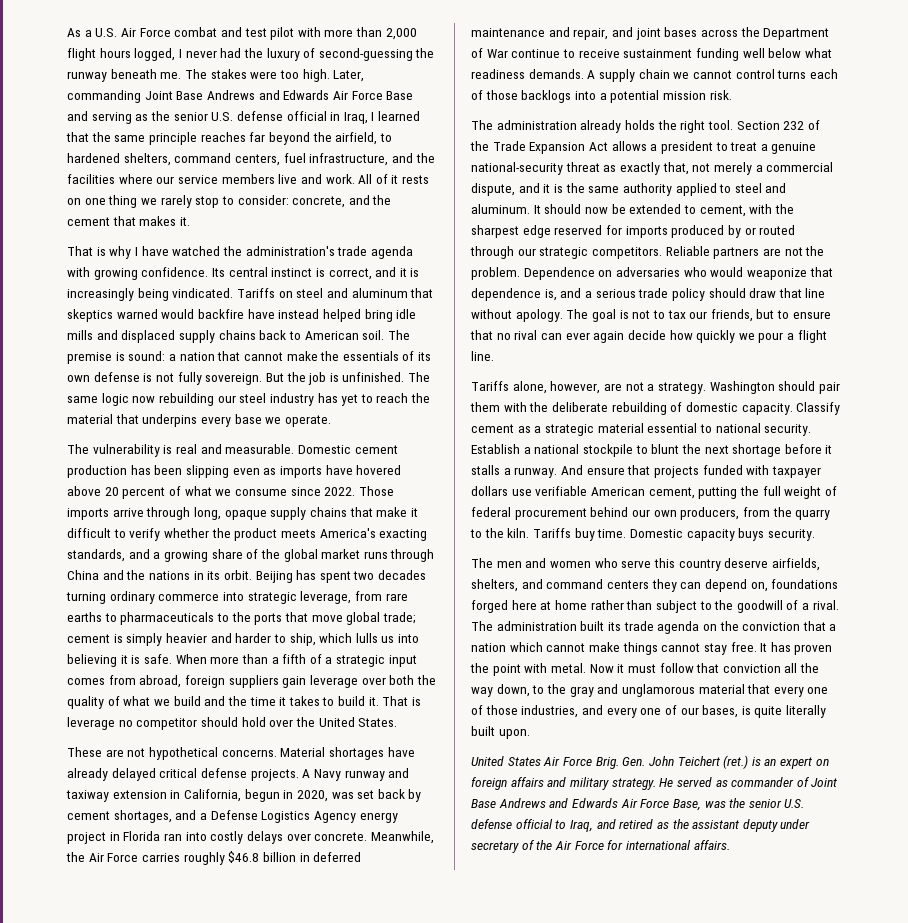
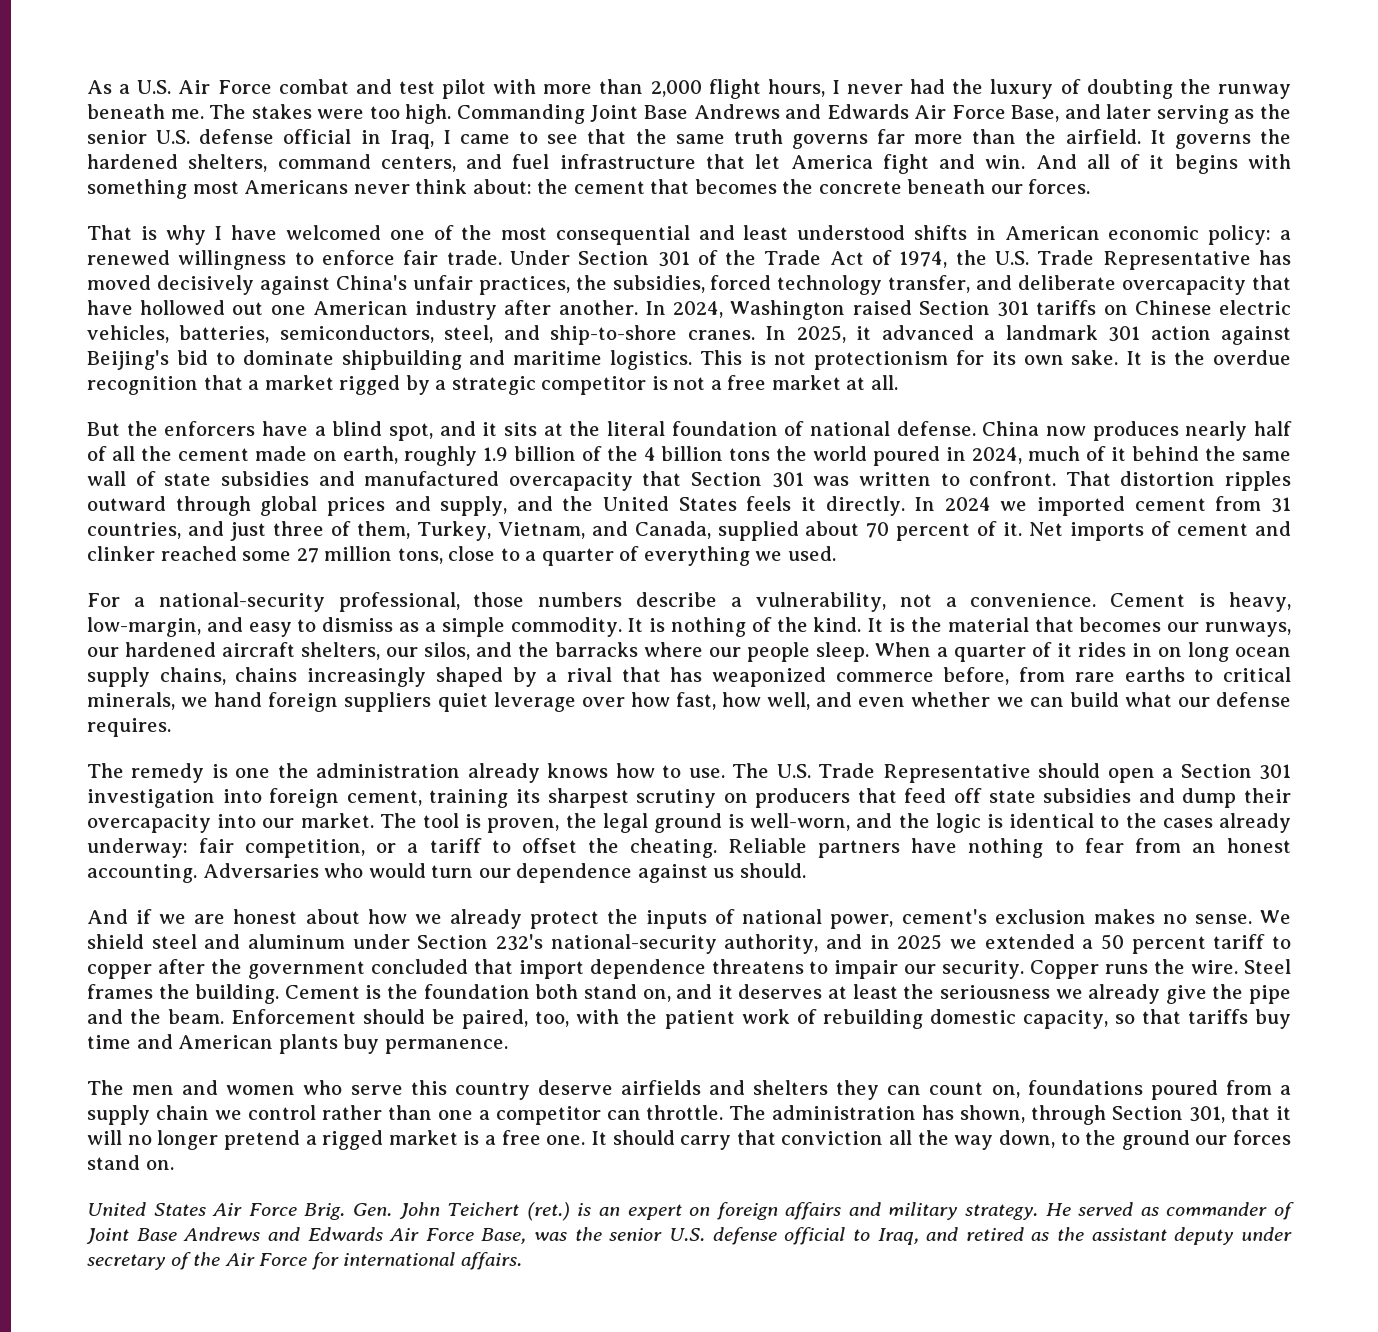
- As a U.S. Air Force combat and test pilot with more than 2,000 flight hours logged, I never had the luxury of second-guessing the runway beneath me.
+ As a U.S. Air Force combat and test pilot with more than 2,000 flight hours, I never had the luxury of doubting the runway beneath me.
- Later, commanding Joint Base Andrews and Edwards Air Force Base and serving as the senior U.S. defense official in Iraq, I learned that the same principle reaches far beyond the airfield, to hardened shelters, command centers, fuel infrastructure, and the facilities where our service members live and work. All of it rests on one thing we rarely stop to consider: concrete, and the cement that makes it.
+ Commanding Joint Base Andrews and Edwards Air Force Base, and later serving as the senior U.S. defense official in Iraq, I came to see that the same truth governs far more than the airfield. It governs the hardened shelters, command centers, and fuel infrastructure that let America fight and win. And all of it begins with something most Americans never think about: the cement that becomes the concrete beneath our forces.
- That is why I have watched the administration's trade agenda with growing confidence. Its central instinct is correct, and it is increasingly being vindicated. Tariffs on steel and aluminum that skeptics warned would backfire have instead helped bring idle mills and displaced supply chains back to American soil. The premise is sound: a nation that cannot make the essentials of its own defense is not fully sovereign. But the job is unfinished. The same logic now rebuilding our steel industry has yet to reach the material that underpins every base we operate.
- The vulnerability is real and measurable. Domestic cement production has been slipping even as imports have hovered above 20 percent of what we consume since 2022. Those imports arrive through long, opaque supply chains that make it difficult to verify whether the product meets America's exacting standards, and a growing share of the global market runs through China and the nations in its orbit. Beijing has spent two decades turning ordinary commerce into strategic leverage, from rare earths to pharmaceuticals to the ports that move global trade; cement is simply heavier and harder to ship, which lulls us into believing it is safe. When more than a fifth of a strategic input comes from abroad, foreign suppliers gain leverage over both the quality of what we build and the time it takes to build it. That is leverage no competitor should hold over the United States.
- These are not hypothetical concerns. Material shortages have already delayed critical defense projects. A Navy runway and taxiway extension in California, begun in 2020, was set back by cement shortages, and a Defense Logistics Agency energy project in Florida ran into costly delays over concrete. Meanwhile, the Air Force carries roughly $46.8 billion in deferred maintenance and repair, and joint bases across the Department of War continue to receive sustainment funding well below what readiness demands. A supply chain we cannot control turns each of those backlogs into a potential mission risk.
- The administration already holds the right tool. Section 232 of the Trade Expansion Act allows a president to treat a genuine national-security threat as exactly that, not merely a commercial dispute, and it is the same authority applied to steel and aluminum. It should now be extended to cement, with the sharpest edge reserved for imports produced by or routed through our strategic competitors. Reliable partners are not the problem. Dependence on adversaries who would weaponize that dependence is, and a serious trade policy should draw that line without apology. The goal is not to tax our friends, but to ensure that no rival can ever again decide how quickly we pour a flight line.
- Tariffs alone, however, are not a strategy. Washington should pair them with the deliberate rebuilding of domestic capacity. Classify cement as a strategic material essential to national security. Establish a national stockpile to blunt the next shortage before it stalls a runway. And ensure that projects funded with taxpayer dollars use verifiable American cement, putting the full weight of federal procurement behind our own producers, from the quarry to the kiln. Tariffs buy time. Domestic capacity buys security.
+ That is why I have welcomed one of the most consequential and least understood shifts in American economic policy: a renewed willingness to enforce fair trade. Under Section 301 of the Trade Act of 1974, the U.S. Trade Representative has moved decisively against China's unfair practices, the subsidies, forced technology transfer, and deliberate overcapacity that have hollowed out one American industry after another. In 2024, Washington raised Section 301 tariffs on Chinese electric vehicles, batteries, semiconductors, steel, and ship-to-shore cranes. In 2025, it advanced a landmark 301 action against Beijing's bid to dominate shipbuilding and maritime logistics. This is not protectionism for its own sake. It is the overdue recognition that a market rigged by a strategic competitor is not a free market at all.
+ But the enforcers have a blind spot, and it sits at the literal foundation of national defense. China now produces nearly half of all the cement made on earth, roughly 1.9 billion of the 4 billion tons the world poured in 2024, much of it behind the same wall of state subsidies and manufactured overcapacity that Section 301 was written to confront. That distortion ripples outward through global prices and supply, and the United States feels it directly. In 2024 we imported cement from 31 countries, and just three of them, Turkey, Vietnam, and Canada, supplied about 70 percent of it. Net imports of cement and clinker reached some 27 million tons, close to a quarter of everything we used.
+ For a national-security professional, those numbers describe a vulnerability, not a convenience. Cement is heavy, low-margin, and easy to dismiss as a simple commodity. It is nothing of the kind. It is the material that becomes our runways, our hardened aircraft shelters, our silos, and the barracks where our people sleep. When a quarter of it rides in on long ocean supply chains, chains increasingly shaped by a rival that has weaponized commerce before, from rare earths to critical minerals, we hand foreign suppliers quiet leverage over how fast, how well, and even whether we can build what our defense requires.
+ The remedy is one the administration already knows how to use. The U.S. Trade Representative should open a Section 301 investigation into foreign cement, training its sharpest scrutiny on producers that feed off state subsidies and dump their overcapacity into our market. The tool is proven, the legal ground is well-worn, and the logic is identical to the cases already underway: fair competition, or a tariff to offset the cheating. Reliable partners have nothing to fear from an honest accounting. Adversaries who would turn our dependence against us should.
+ And if we are honest about how we already protect the inputs of national power, cement's exclusion makes no sense. We shield steel and aluminum under Section 232's national-security authority, and in 2025 we extended a 50 percent tariff to copper after the government concluded that import dependence threatens to impair our security. Copper runs the wire. Steel frames the building. Cement is the foundation both stand on, and it deserves at least the seriousness we already give the pipe and the beam. Enforcement should be paired, too, with the patient work of rebuilding domestic capacity, so that tariffs buy time and American plants buy permanence.
- The men and women who serve this country deserve airfields, shelters, and command centers they can depend on, foundations forged here at home rather than subject to the goodwill of a rival. The administration built its trade agenda on the conviction that a nation which cannot make things cannot stay free. It has proven the point with metal. Now it must follow that conviction all the way down, to the gray and unglamorous material that every one of those industries, and every one of our bases, is quite literally built upon.
+ The men and women who serve this country deserve airfields and shelters they can count on, foundations poured from a supply chain we control rather than one a competitor can throttle. The administration has shown, through Section 301, that it will no longer pretend a rigged market is a free one. It should carry that conviction all the way down, to the ground our forces stand on.

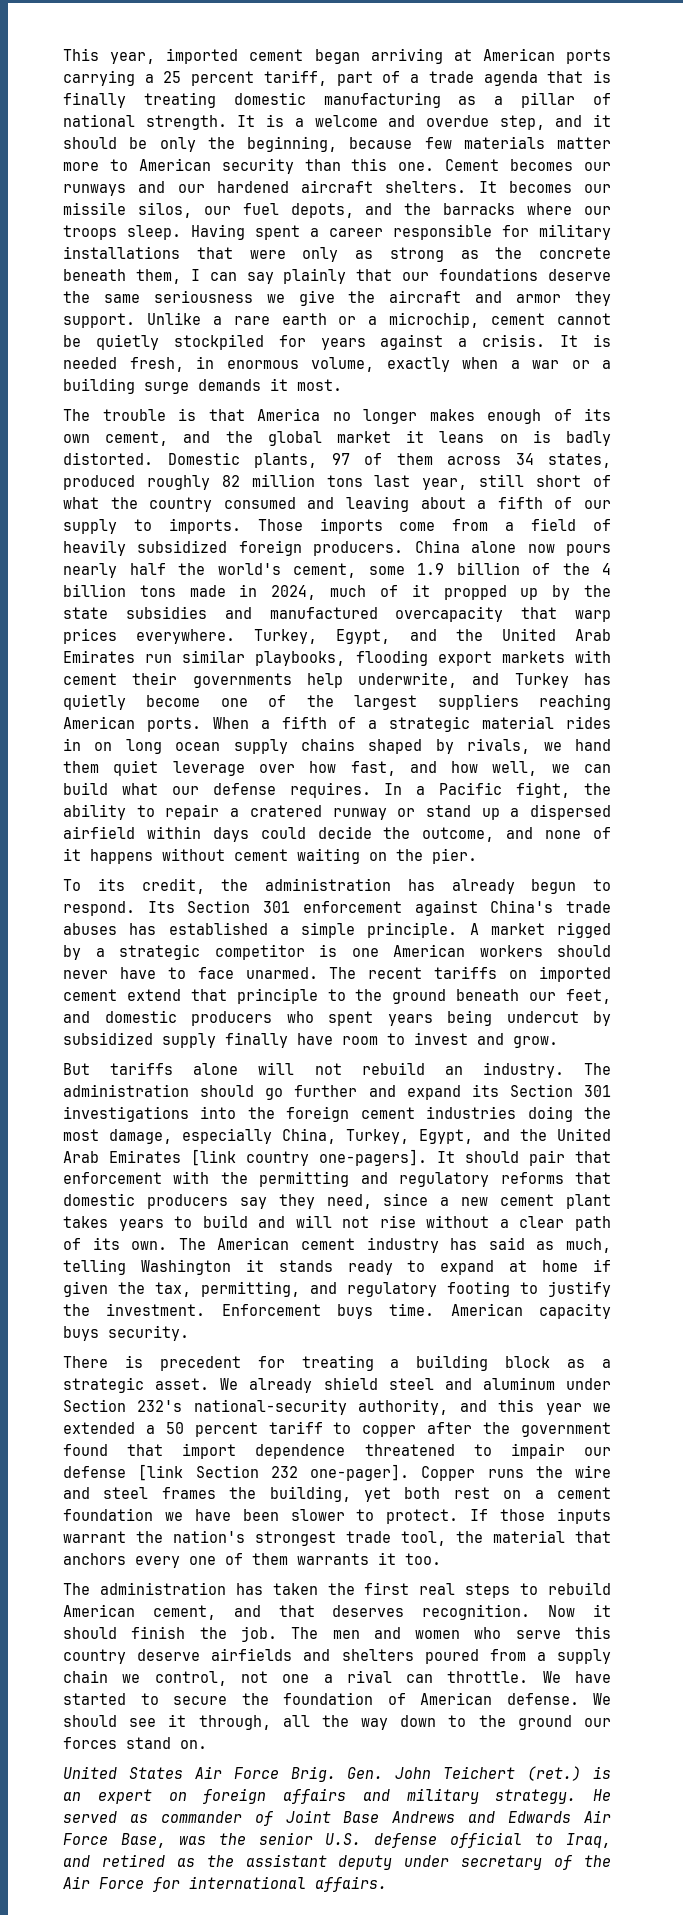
- As a U.S. Air Force combat and test pilot with more than 2,000 flight hours, I never had the luxury of doubting the runway beneath me. The stakes were too high. Commanding Joint Base Andrews and Edwards Air Force Base, and later serving as the senior U.S. defense official in Iraq, I came to see that the same truth governs far more than the airfield. It governs the hardened shelters, command centers, and fuel infrastructure that let America fight and win. And all of it begins with something most Americans never think about: the cement that becomes the concrete beneath our forces.
- That is why I have welcomed one of the most consequential and least understood shifts in American economic policy: a renewed willingness to enforce fair trade. Under Section 301 of the Trade Act of 1974, the U.S. Trade Representative has moved decisively against China's unfair practices, the subsidies, forced technology transfer, and deliberate overcapacity that have hollowed out one American industry after another. In 2024, Washington raised Section 301 tariffs on Chinese electric vehicles, batteries, semiconductors, steel, and ship-to-shore cranes. In 2025, it advanced a landmark 301 action against Beijing's bid to dominate shipbuilding and maritime logistics. This is not protectionism for its own sake. It is the overdue recognition that a market rigged by a strategic competitor is not a free market at all.
- But the enforcers have a blind spot, and it sits at the literal foundation of national defense. China now produces nearly half of all the cement made on earth, roughly 1.9 billion of the 4 billion tons the world poured in 2024, much of it behind the same wall of state subsidies and manufactured overcapacity that Section 301 was written to confront. That distortion ripples outward through global prices and supply, and the United States feels it directly. In 2024 we imported cement from 31 countries, and just three of them, Turkey, Vietnam, and Canada, supplied about 70 percent of it. Net imports of cement and clinker reached some 27 million tons, close to a quarter of everything we used.
- For a national-security professional, those numbers describe a vulnerability, not a convenience. Cement is heavy, low-margin, and easy to dismiss as a simple commodity. It is nothing of the kind. It is the material that becomes our runways, our hardened aircraft shelters, our silos, and the barracks where our people sleep. When a quarter of it rides in on long ocean supply chains, chains increasingly shaped by a rival that has weaponized commerce before, from rare earths to critical minerals, we hand foreign suppliers quiet leverage over how fast, how well, and even whether we can build what our defense requires.
- The remedy is one the administration already knows how to use. The U.S. Trade Representative should open a Section 301 investigation into foreign cement, training its sharpest scrutiny on producers that feed off state subsidies and dump their overcapacity into our market. The tool is proven, the legal ground is well-worn, and the logic is identical to the cases already underway: fair competition, or a tariff to offset the cheating. Reliable partners have nothing to fear from an honest accounting. Adversaries who would turn our dependence against us should.
- And if we are honest about how we already protect the inputs of national power, cement's exclusion makes no sense. We shield steel and aluminum under Section 232's national-security authority, and in 2025 we extended a 50 percent tariff to copper after the government concluded that import dependence threatens to impair our security. Copper runs the wire. Steel frames the building. Cement is the foundation both stand on, and it deserves at least the seriousness we already give the pipe and the beam. Enforcement should be paired, too, with the patient work of rebuilding domestic capacity, so that tariffs buy time and American plants buy permanence.
- The men and women who serve this country deserve airfields and shelters they can count on, foundations poured from a supply chain we control rather than one a competitor can throttle.
+ This year, imported cement began arriving at American ports carrying a 25 percent tariff, part of a trade agenda that is finally treating domestic manufacturing as a pillar of national strength. It is a welcome and overdue step, and it should be only the beginning, because few materials matter more to American security than this one. Cement becomes our runways and our hardened aircraft shelters. It becomes our missile silos, our fuel depots, and the barracks where our troops sleep. Having spent a career responsible for military installations that were only as strong as the concrete beneath them, I can say plainly that our foundations deserve the same seriousness we give the aircraft and armor they support. Unlike a rare earth or a microchip, cement cannot be quietly stockpiled for years against a crisis. It is needed fresh, in enormous volume, exactly when a war or a building surge demands it most.
+ The trouble is that America no longer makes enough of its own cement, and the global market it leans on is badly distorted. Domestic plants, 97 of them across 34 states, produced roughly 82 million tons last year, still short of what the country consumed and leaving about a fifth of our supply to imports. Those imports come from a field of heavily subsidized foreign producers. China alone now pours nearly half the world's cement, some 1.9 billion of the 4 billion tons made in 2024, much of it propped up by the state subsidies and manufactured overcapacity that warp prices everywhere. Turkey, Egypt, and the United Arab Emirates run similar playbooks, flooding export markets with cement their governments help underwrite, and Turkey has quietly become one of the largest suppliers reaching American ports. When a fifth of a strategic material rides in on long ocean supply chains shaped by rivals, we hand them quiet leverage over how fast, and how well, we can build what our defense requires. In a Pacific fight, the ability to repair a cratered runway or stand up a dispersed airfield within days could decide the outcome, and none of it happens without cement waiting on the pier.
+ To its credit, the administration has already begun to respond. Its Section 301 enforcement against China's trade abuses has established a simple principle. A market rigged by a strategic competitor is one American workers should never have to face unarmed. The recent tariffs on imported cement extend that principle to the ground beneath our feet, and domestic producers who spent years being undercut by subsidized supply finally have room to invest and grow.
+ But tariffs alone will not rebuild an industry. The administration should go further and expand its Section 301 investigations into the foreign cement industries doing the most damage, especially China, Turkey, Egypt, and the United Arab Emirates [link country one-pagers]. It should pair that enforcement with the permitting and regulatory reforms that domestic producers say they need, since a new cement plant takes years to build and will not rise without a clear path of its own. The American cement industry has said as much, telling Washington it stands ready to expand at home if given the tax, permitting, and regulatory footing to justify the investment. Enforcement buys time. American capacity buys security.
+ There is precedent for treating a building block as a strategic asset. We already shield steel and aluminum under Section 232's national-security authority, and this year we extended a 50 percent tariff to copper after the government found that import dependence threatened to impair our defense [link Section 232 one-pager]. Copper runs the wire and steel frames the building, yet both rest on a cement foundation we have been slower to protect. If those inputs warrant the nation's strongest trade tool, the material that anchors every one of them warrants it too.
+ The administration has taken the first real steps to rebuild American cement, and that deserves recognition. Now it should finish the job. The men and women who serve this country deserve airfields and shelters poured from a supply chain we control, not one a rival can throttle.
- The administration has shown, through Section 301, that it will no longer pretend a rigged market is a free one. It should carry that conviction all the way down, to the ground our forces stand on.
+ We have started to secure the foundation of American defense. We should see it through, all the way down to the ground our forces stand on.

